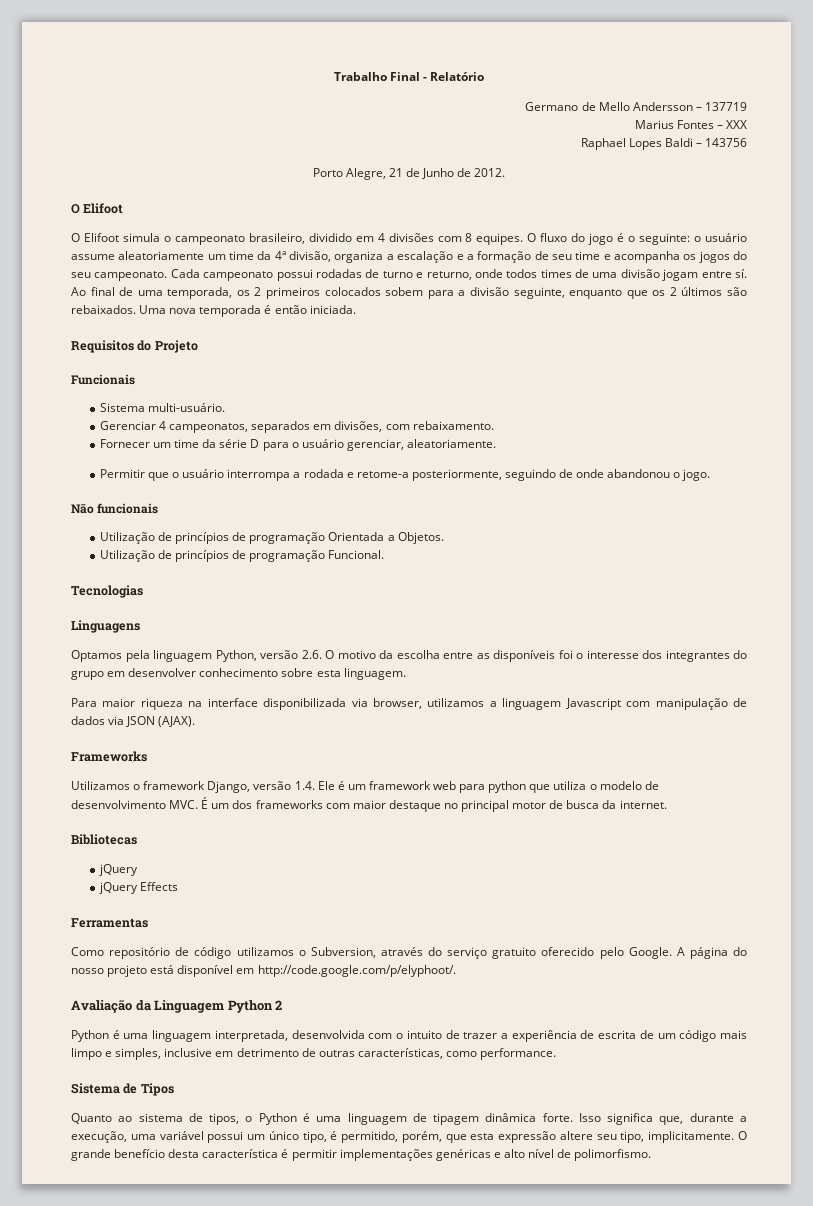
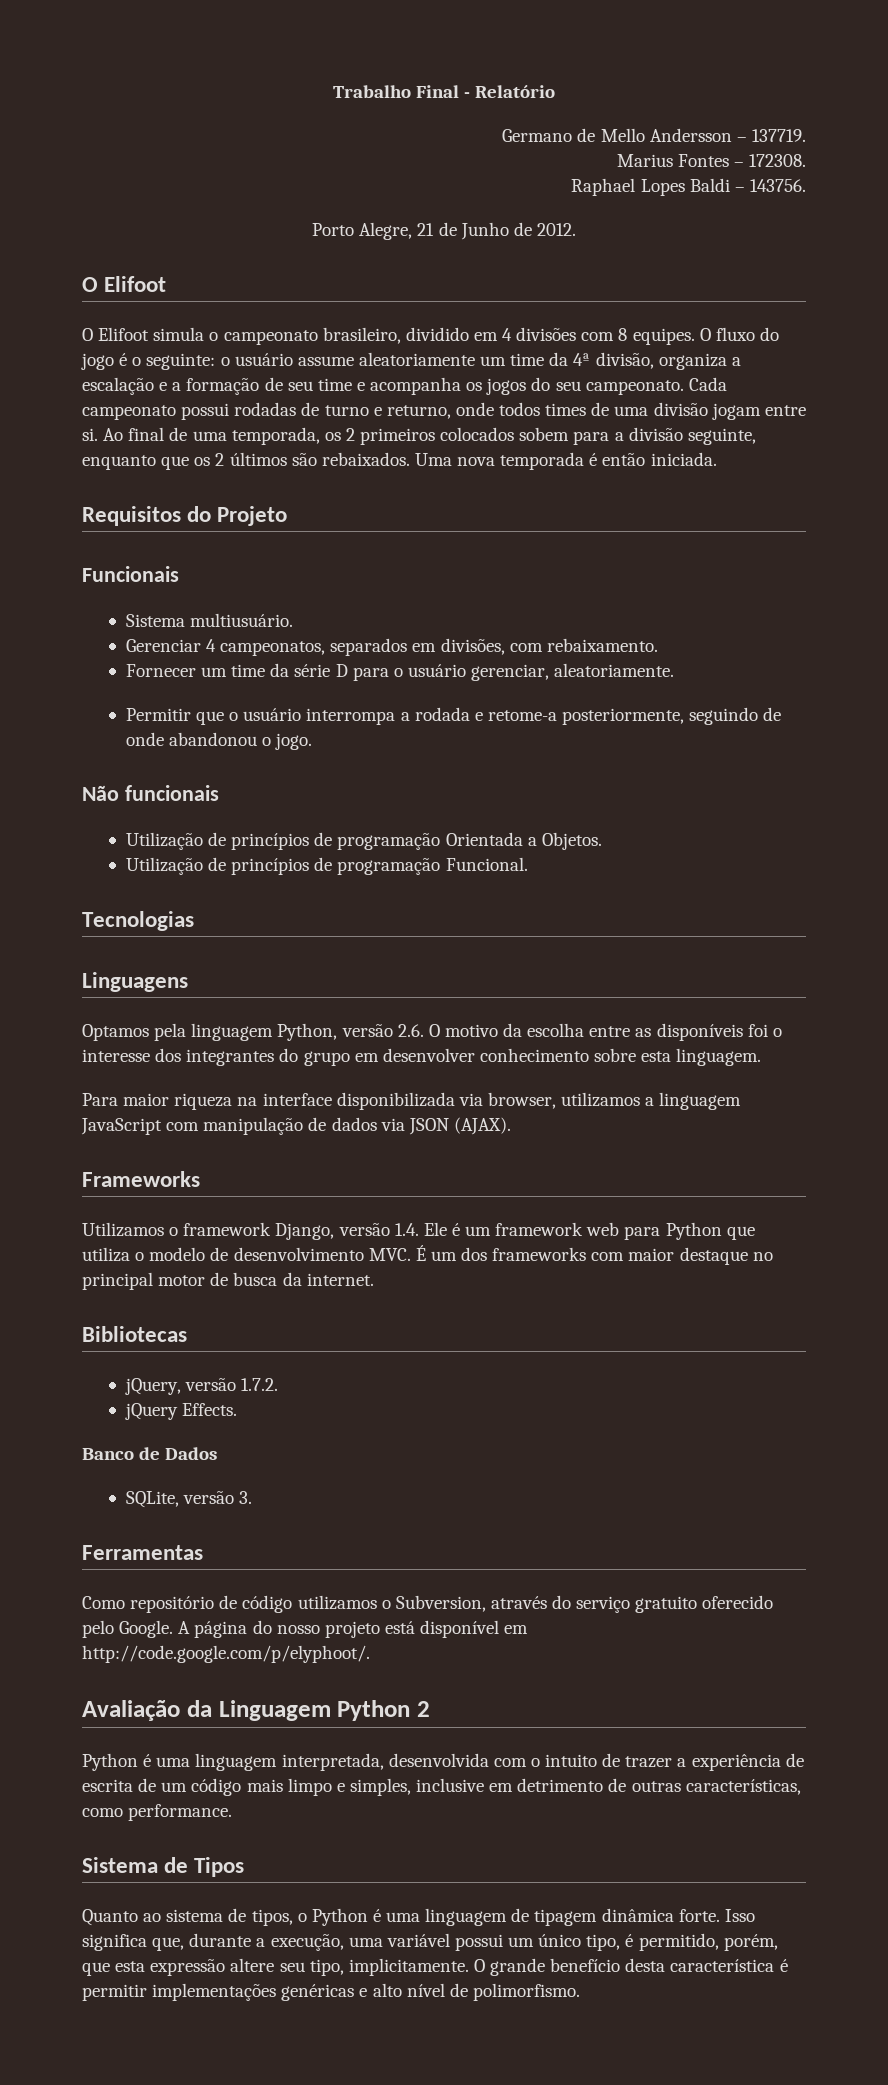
- Germano de Mello Andersson – 137719
+ Germano de Mello Andersson – 137719.
- Marius Fontes – XXX
+ Marius Fontes – 172308.
- Raphael Lopes Baldi – 143756
+ Raphael Lopes Baldi – 143756.
- Cada campeonato possui rodadas de turno e returno, onde todos times de uma divisão jogam entre sí.
+ Cada campeonato possui rodadas de turno e returno, onde todos times de uma divisão jogam entre si.
- Sistema multi-usuário.
+ Sistema multiusuário.
- Para maior riqueza na interface disponibilizada via browser, utilizamos a linguagem Javascript com manipulação de dados via JSON (AJAX).
+ Para maior riqueza na interface disponibilizada via browser, utilizamos a linguagem JavaScript com manipulação de dados via JSON (AJAX).
- Utilizamos o framework Django, versão 1.4. Ele é um framework web para python que utiliza o modelo de desenvolvimento MVC. É um dos frameworks com maior destaque no principal motor de busca da internet.
+ Utilizamos o framework Django, versão 1.4. Ele é um framework web para Python que utiliza o modelo de desenvolvimento MVC. É um dos frameworks com maior destaque no principal motor de busca da internet.
  Bibliotecas
- jQuery
- jQuery Effects
+ jQuery, versão 1.7.2.
+ jQuery Effects.
+ Banco de Dados
+ SQLite, versão 3.

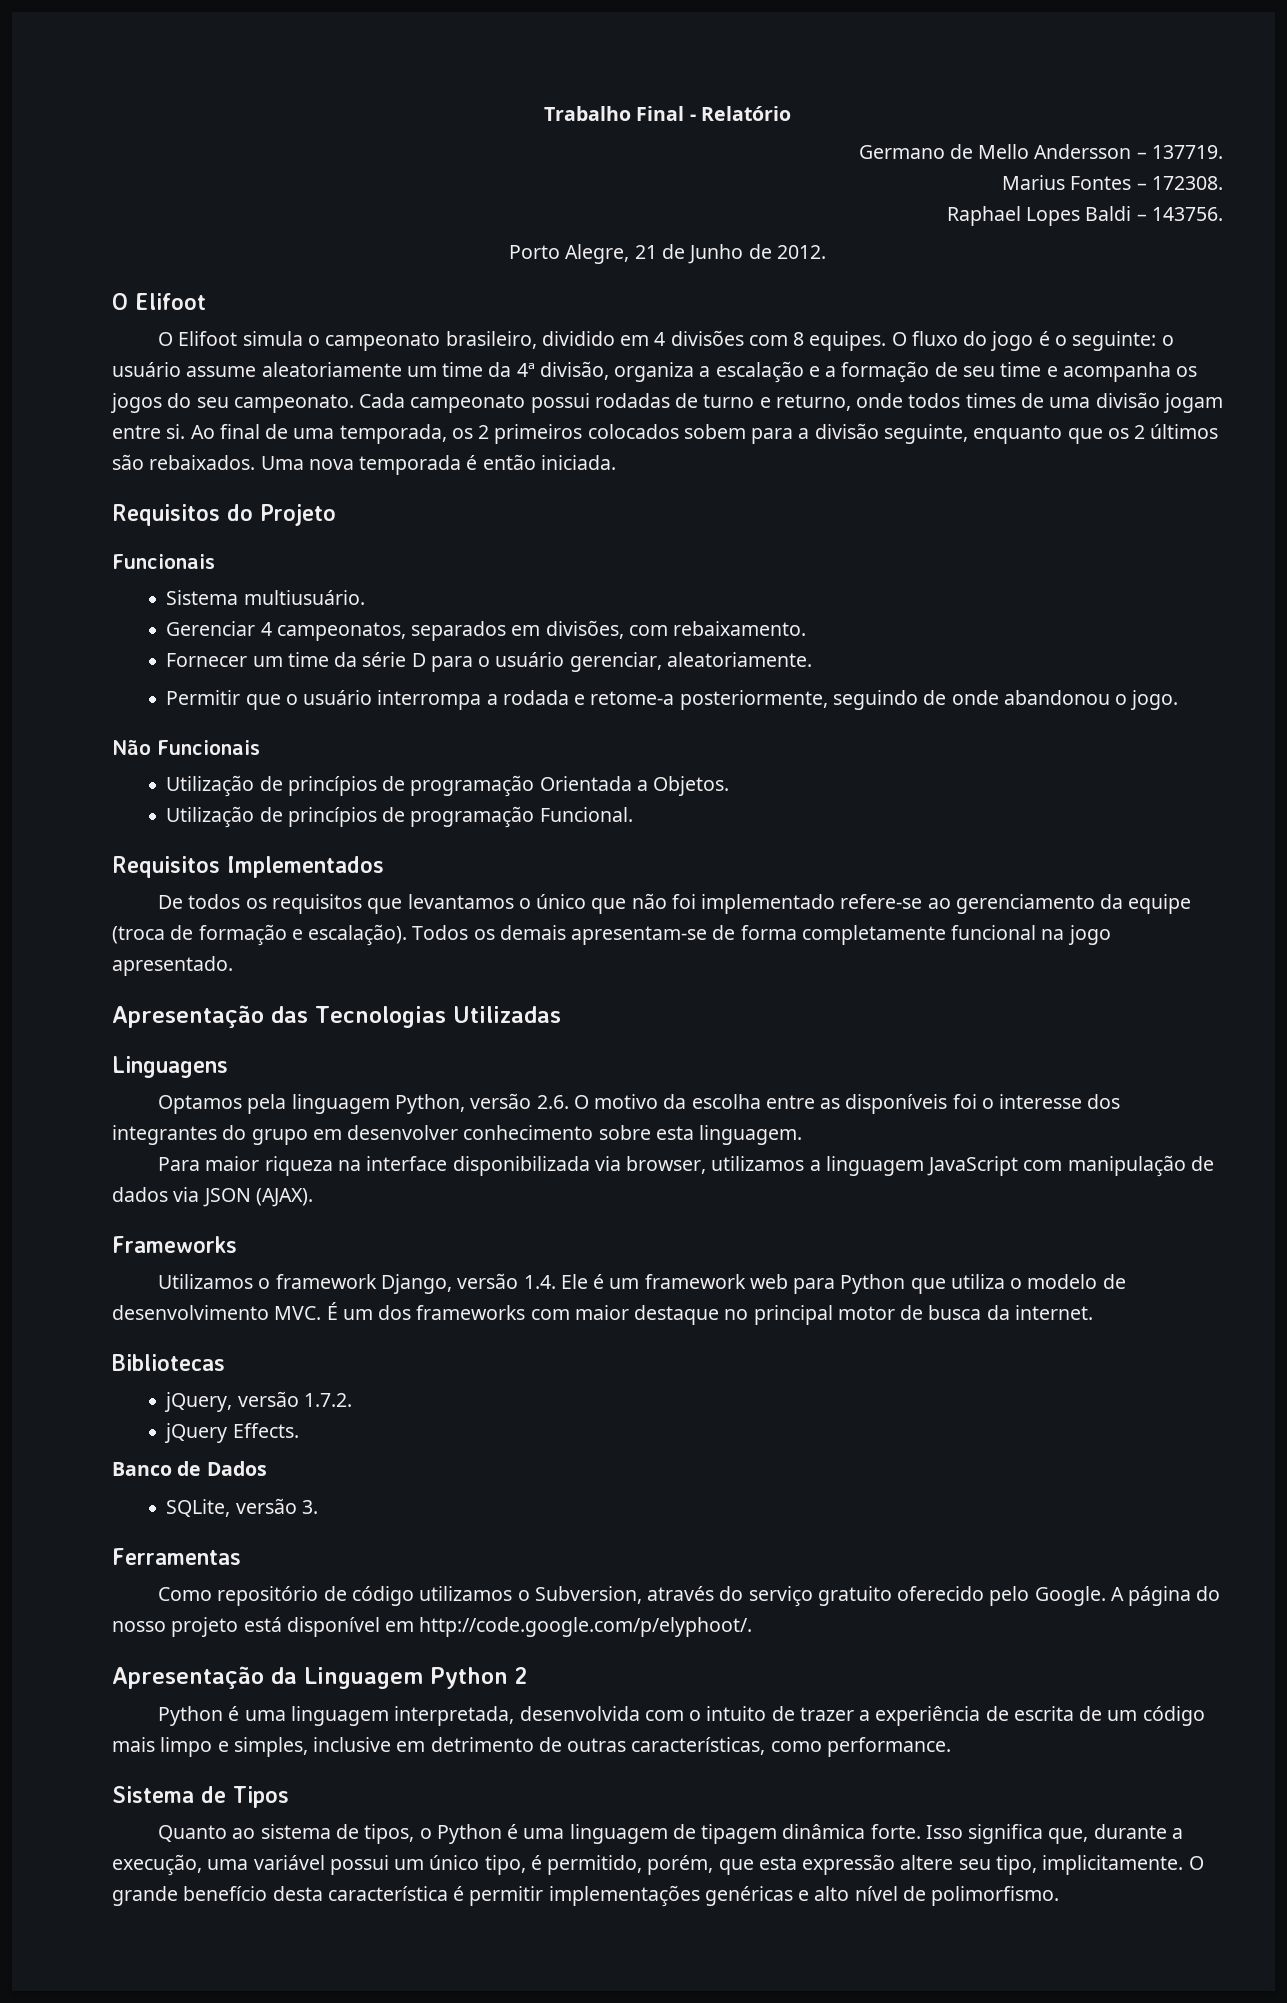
- Não funcionais
+ Não Funcionais
- Tecnologias
+ Requisitos Implementados
+ De todos os requisitos que levantamos o único que não foi implementado refere-se ao gerenciamento da equipe (troca de formação e escalação). Todos os demais apresentam-se de forma completamente funcional na jogo apresentado.
+ Apresentação das Tecnologias Utilizadas
- Avaliação da Linguagem Python 2
+ Apresentação da Linguagem Python 2

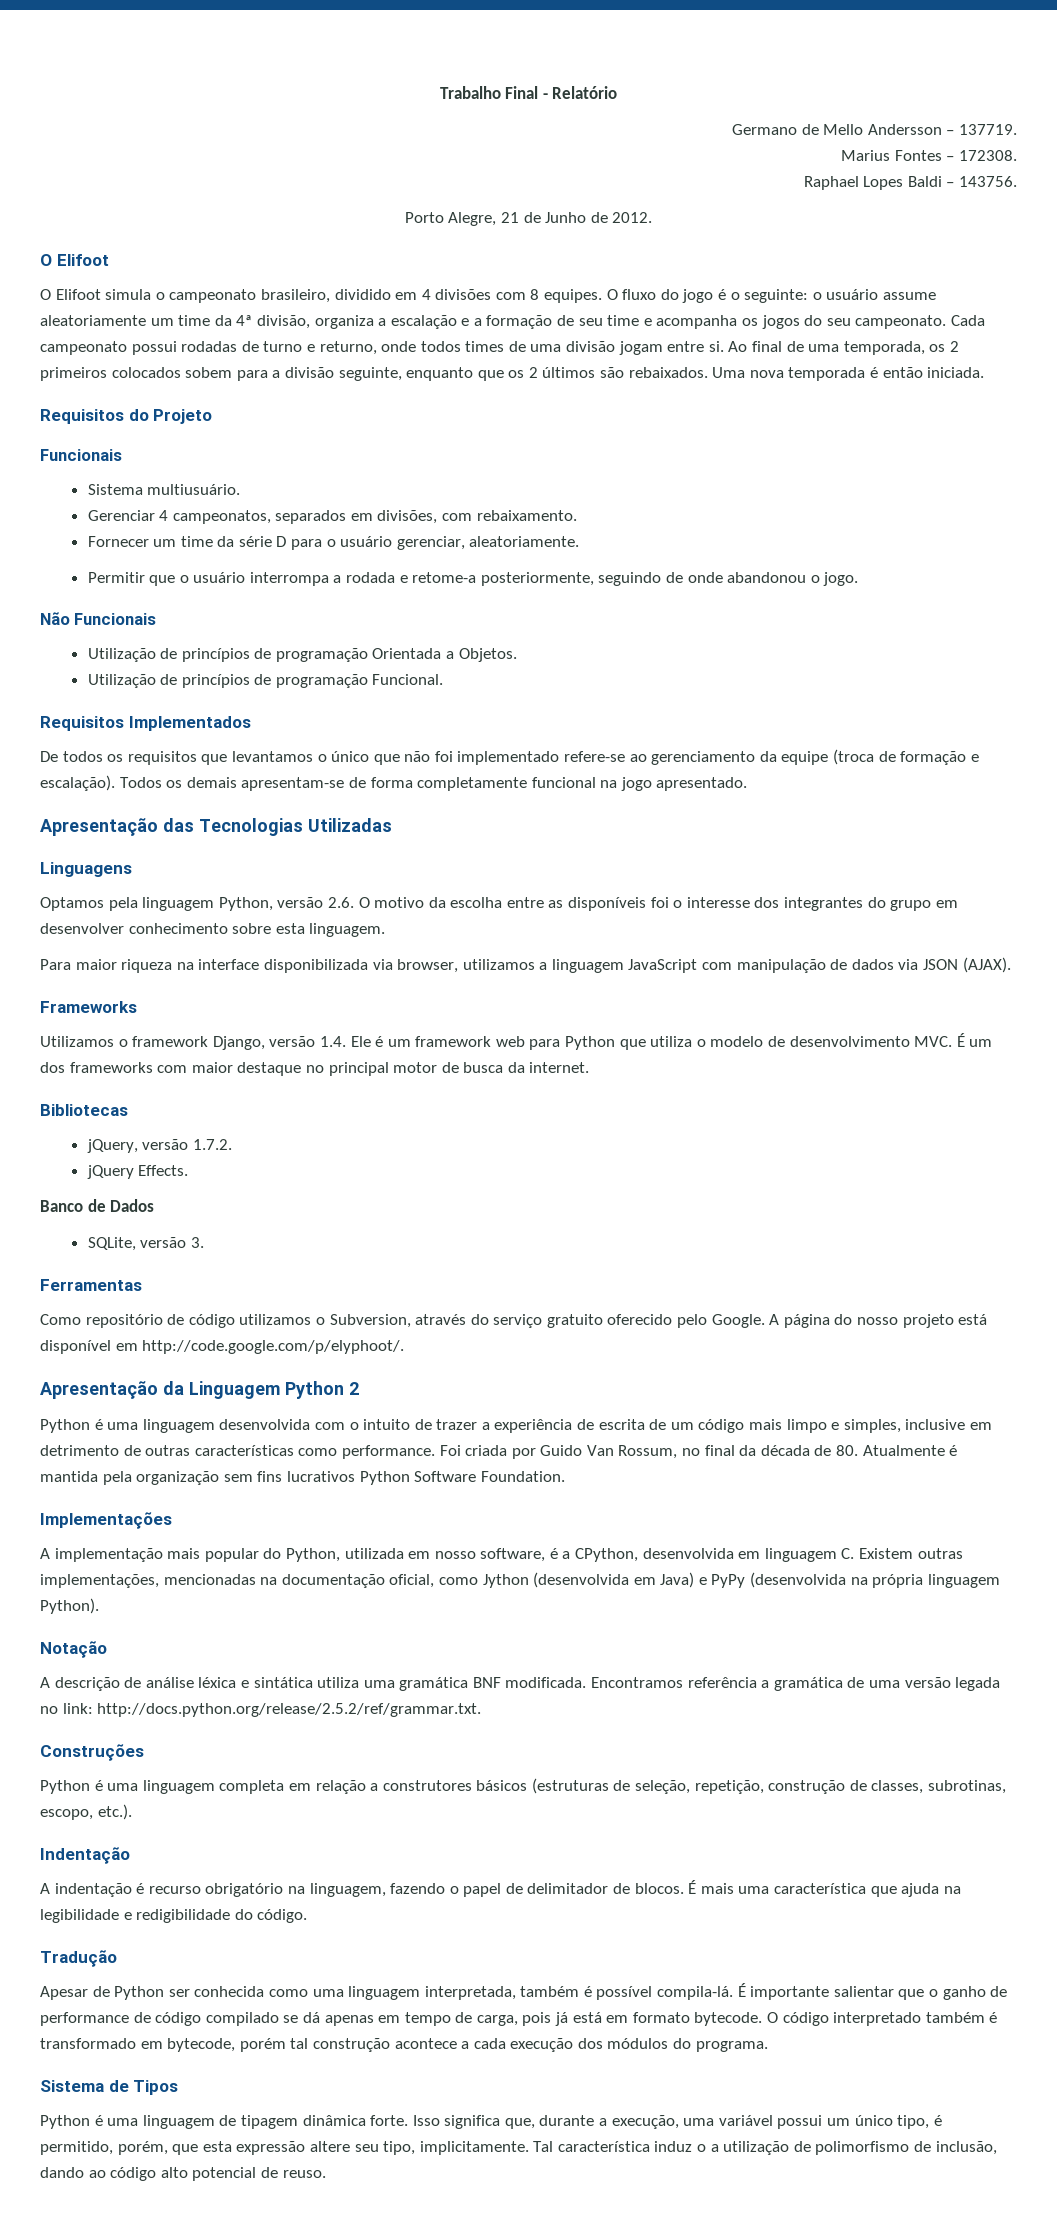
- Python é uma linguagem interpretada, desenvolvida com o intuito de trazer a experiência de escrita de um código mais limpo e simples, inclusive em detrimento de outras características, como performance.
+ Python é uma linguagem desenvolvida com o intuito de trazer a experiência de escrita de um código mais limpo e simples, inclusive em detrimento de outras características como performance. Foi criada por Guido Van Rossum, no final da década de 80. Atualmente é mantida pela organização sem fins lucrativos Python Software Foundation.
+ Implementações
+ A implementação mais popular do Python, utilizada em nosso software, é a CPython, desenvolvida em linguagem C. Existem outras implementações, mencionadas na documentação oficial, como Jython (desenvolvida em Java) e PyPy (desenvolvida na própria linguagem Python).
+ Notação
+ A descrição de análise léxica e sintática utiliza uma gramática BNF modificada. Encontramos referência a gramática de uma versão legada no link: http://docs.python.org/release/2.5.2/ref/grammar.txt.
+ Construções
+ Python é uma linguagem completa em relação a construtores básicos (estruturas de seleção, repetição, construção de classes, subrotinas, escopo, etc.).
+ Indentação
+ A indentação é recurso obrigatório na linguagem, fazendo o papel de delimitador de blocos. É mais uma característica que ajuda na legibilidade e redigibilidade do código.
+ Tradução
+ Apesar de Python ser conhecida como uma linguagem interpretada, também é possível compila-lá. É importante salientar que o ganho de performance de código compilado se dá apenas em tempo de carga, pois já está em formato bytecode. O código interpretado também é transformado em bytecode, porém tal construção acontece a cada execução dos módulos do programa.
  Sistema de Tipos
- Quanto ao sistema de tipos, o Python é uma linguagem de tipagem dinâmica forte.
+ Python é uma linguagem de tipagem dinâmica forte.
- O grande benefício desta característica é permitir implementações genéricas e alto nível de polimorfismo.
+ Tal característica induz o a utilização de polimorfismo de inclusão, dando ao código alto potencial de reuso.

